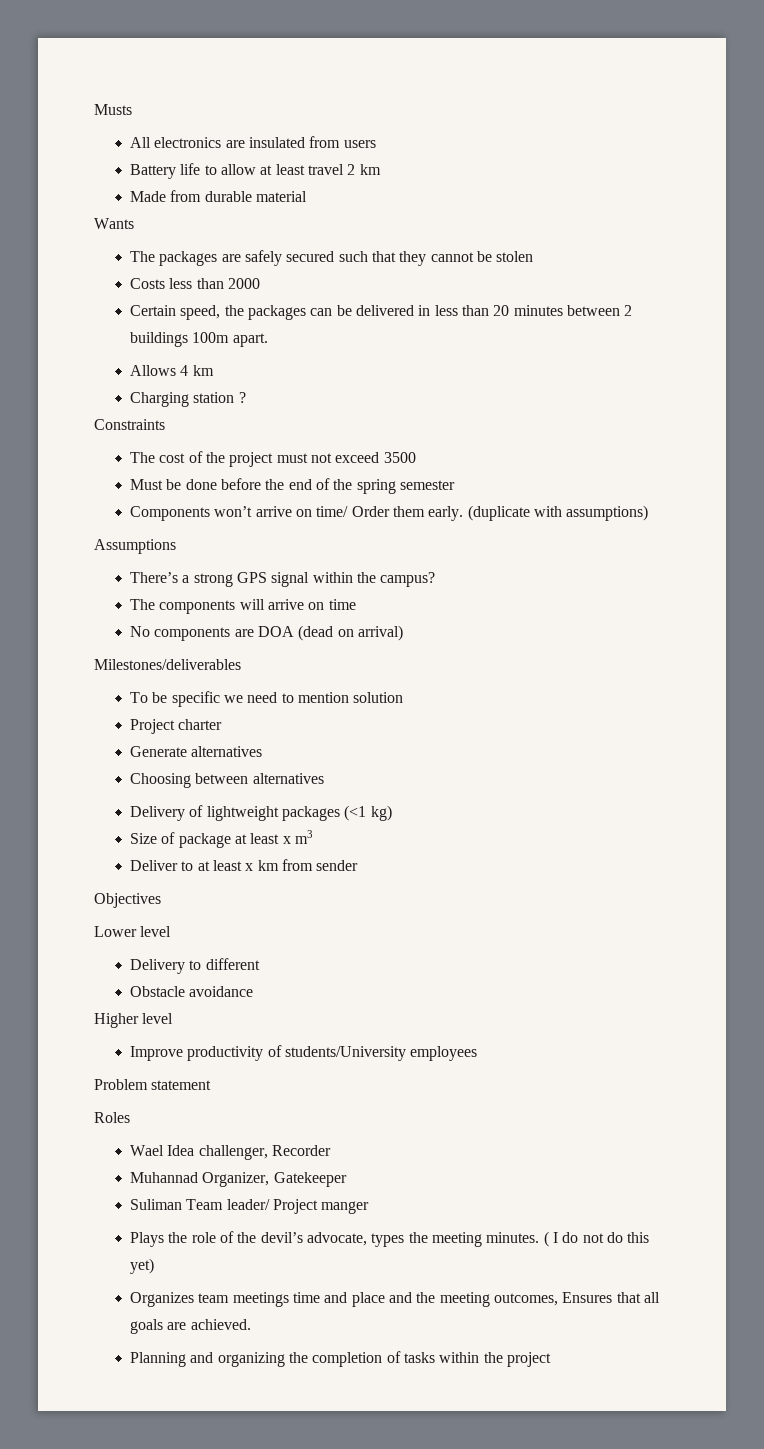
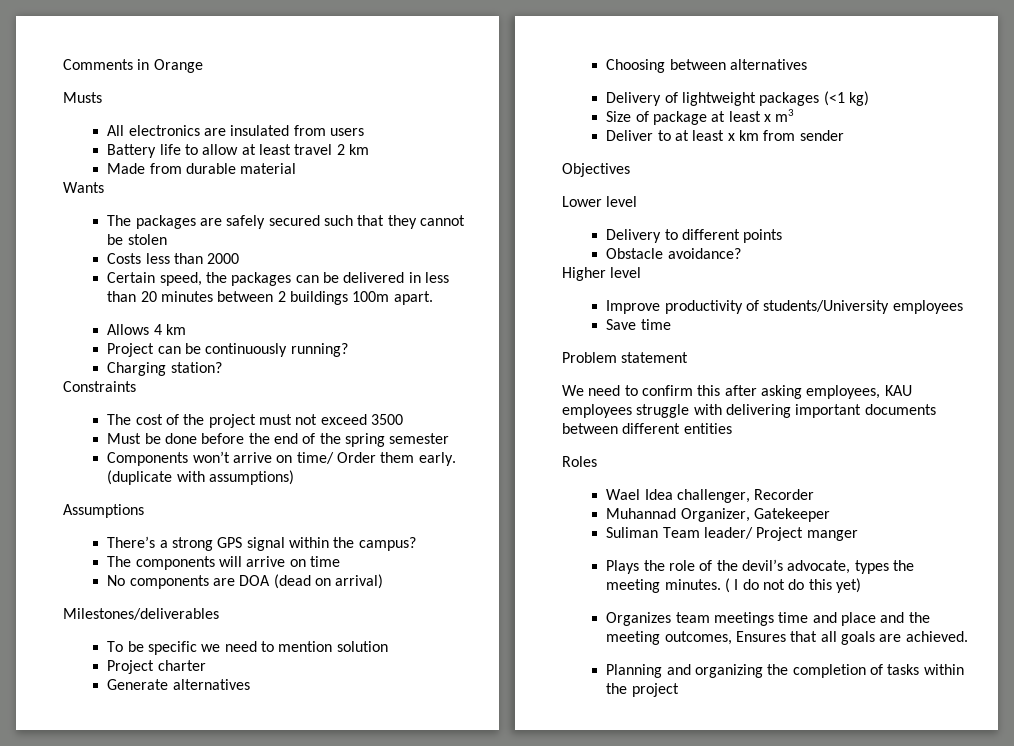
+ Comments in Orange
+ Project can be continuously running?
- Charging station ?
+ Charging station?
- Delivery to different
+ Delivery to different points
- Obstacle avoidance
+ Obstacle avoidance?
+ Save time
+ We need to confirm this after asking employees, KAU employees struggle with delivering important documents between different entities

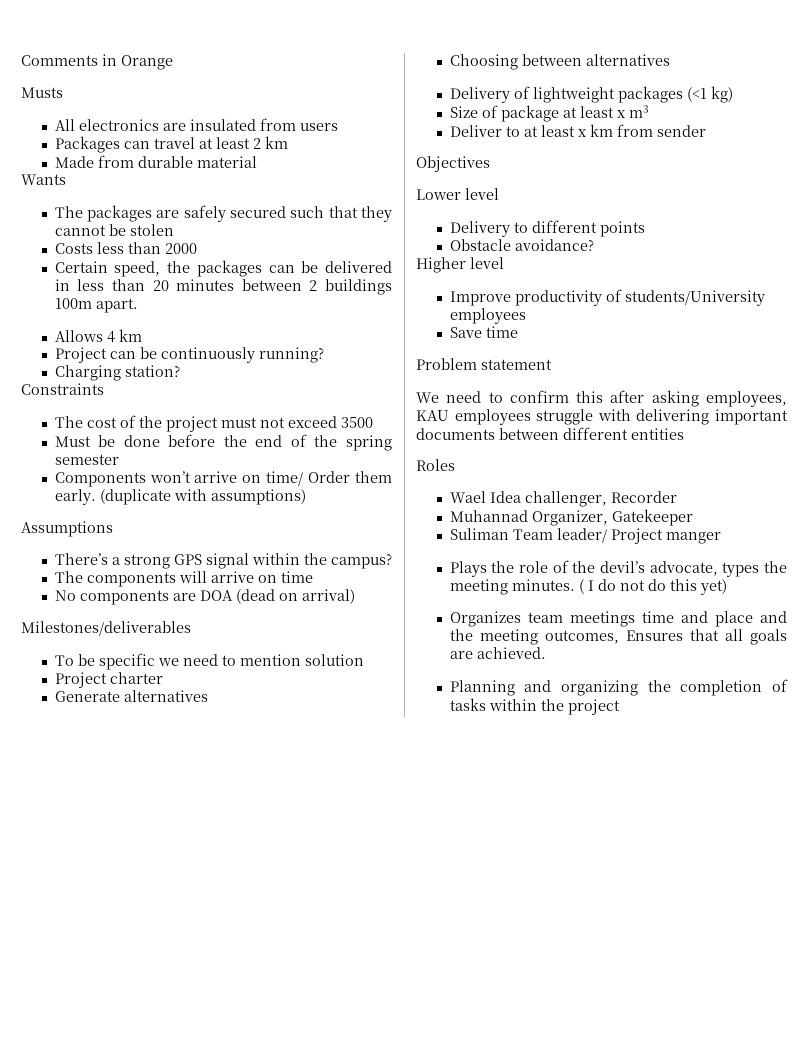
- Battery life to allow at least travel 2 km
+ Packages can travel at least 2 km

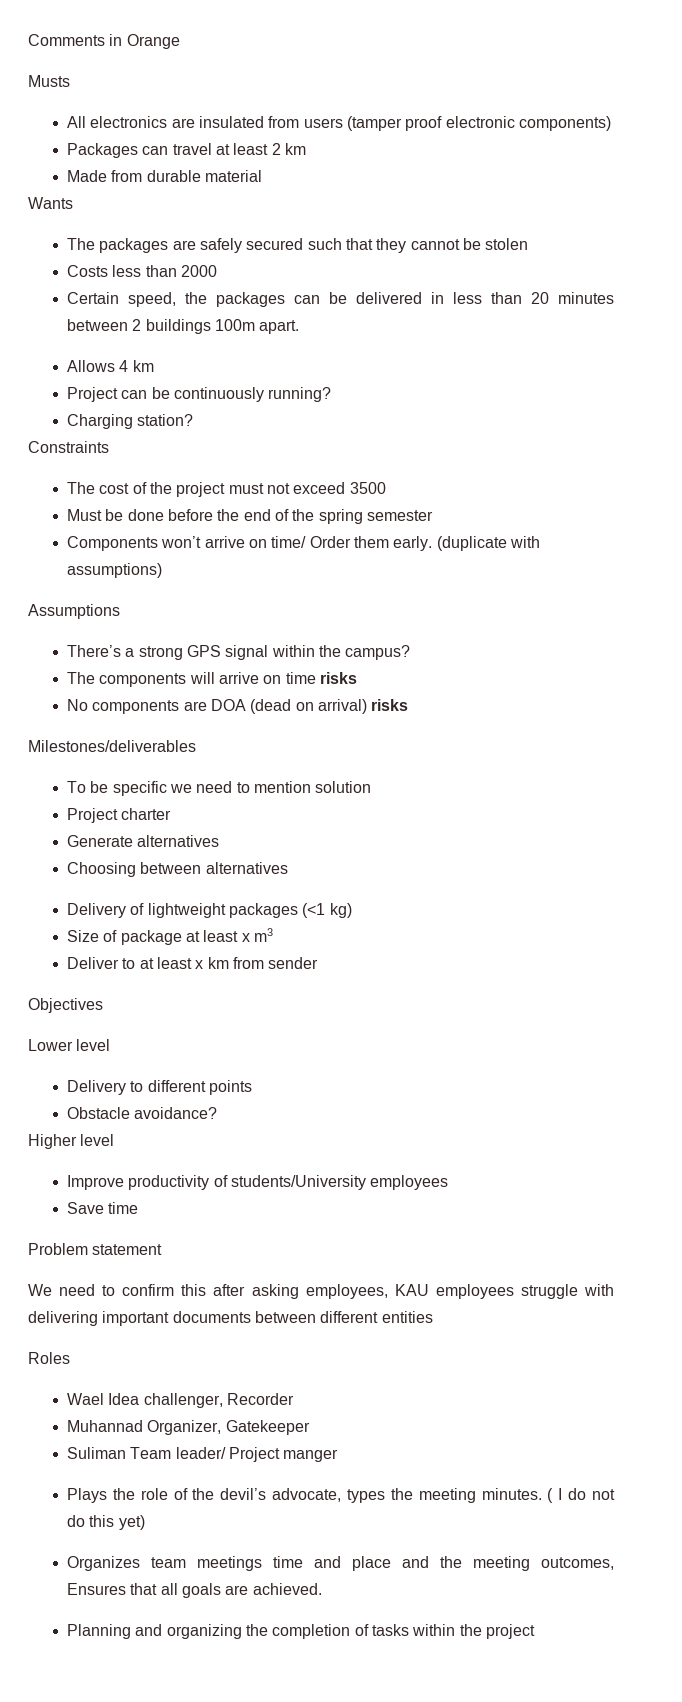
- All electronics are insulated from users
+ All electronics are insulated from users (tamper proof electronic components)
- The components will arrive on time
+ The components will arrive on time risks
- No components are DOA (dead on arrival)
+ No components are DOA (dead on arrival) risks

